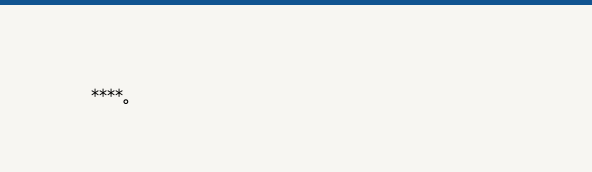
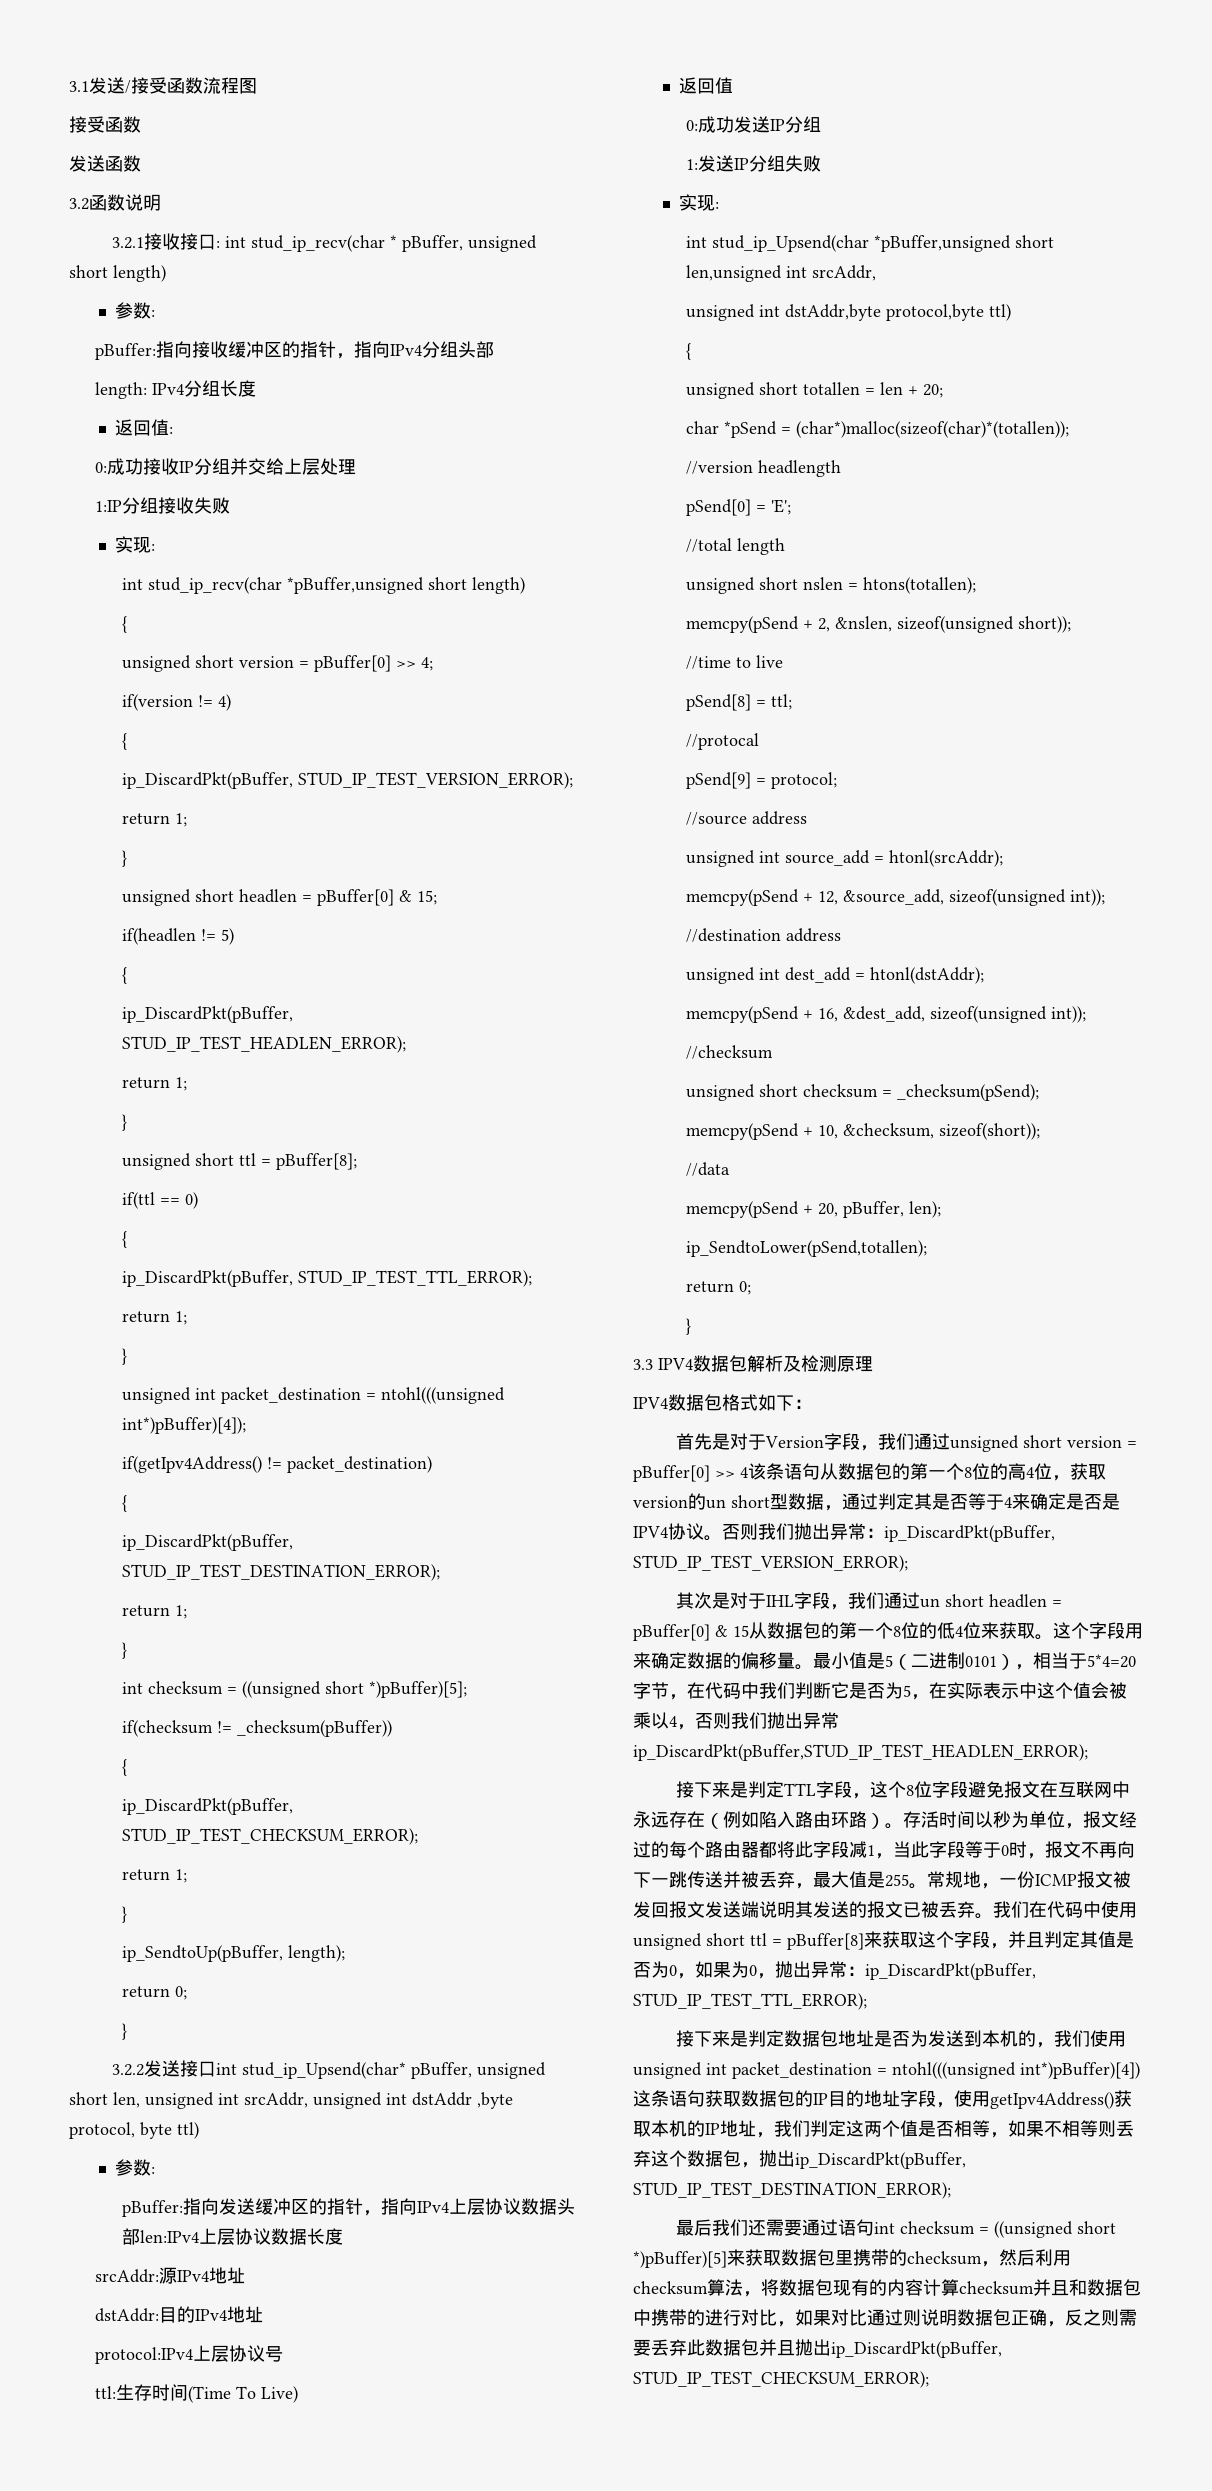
- ****。
+ 3.1发送/接受函数流程图
+ 接受函数
+ 发送函数
+ 3.2函数说明
+ 3.2.1接收接口: int stud_ip_recv(char * pBuffer, unsigned short length)
+ 参数:
+ pBuffer:指向接收缓冲区的指针，指向IPv4分组头部
+ length: IPv4分组长度
+ 返回值:
+ 0:成功接收IP分组并交给上层处理
+ 1:IP分组接收失败
+ 实现:
+ int stud_ip_recv(char *pBuffer,unsigned short length)
+ {
+ unsigned short version = pBuffer[0] >> 4;
+ if(version != 4)
+ {
+ ip_DiscardPkt(pBuffer, STUD_IP_TEST_VERSION_ERROR);
+ return 1;
+ }
+ unsigned short headlen = pBuffer[0] & 15;
+ if(headlen != 5)
+ {
+ ip_DiscardPkt(pBuffer, STUD_IP_TEST_HEADLEN_ERROR);
+ return 1;
+ }
+ unsigned short ttl = pBuffer[8];
+ if(ttl == 0)
+ {
+ ip_DiscardPkt(pBuffer, STUD_IP_TEST_TTL_ERROR);
+ return 1;
+ }
+ unsigned int packet_destination = ntohl(((unsigned int*)pBuffer)[4]);
+ if(getIpv4Address() != packet_destination)
+ {
+ ip_DiscardPkt(pBuffer, STUD_IP_TEST_DESTINATION_ERROR);
+ return 1;
+ }
+ int checksum = ((unsigned short *)pBuffer)[5];
+ if(checksum != _checksum(pBuffer))
+ {
+ ip_DiscardPkt(pBuffer, STUD_IP_TEST_CHECKSUM_ERROR);
+ return 1;
+ }
+ ip_SendtoUp(pBuffer, length);
+ return 0;
+ }
+ 3.2.2发送接口int stud_ip_Upsend(char* pBuffer, unsigned short len, unsigned int srcAddr, unsigned int dstAddr ,byte protocol, byte ttl)
+ 参数:
+ pBuffer:指向发送缓冲区的指针，指向IPv4上层协议数据头部len:IPv4上层协议数据长度
+ srcAddr:源IPv4地址
+ dstAddr:目的IPv4地址
+ protocol:IPv4上层协议号
+ ttl:生存时间(Time To Live)
+ 返回值
+ 0:成功发送IP分组
+ 1:发送IP分组失败
+ 实现:
+ int stud_ip_Upsend(char *pBuffer,unsigned short len,unsigned int srcAddr,
+ unsigned int dstAddr,byte protocol,byte ttl)
+ {
+ unsigned short totallen = len + 20;
+ char *pSend = (char*)malloc(sizeof(char)*(totallen));
+ //version headlength
+ pSend[0] = 'E';
+ //total length
+ unsigned short nslen = htons(totallen);
+ memcpy(pSend + 2, &nslen, sizeof(unsigned short));
+ //time to live
+ pSend[8] = ttl;
+ //protocal
+ pSend[9] = protocol;
+ //source address
+ unsigned int source_add = htonl(srcAddr);
+ memcpy(pSend + 12, &source_add, sizeof(unsigned int));
+ //destination address
+ unsigned int dest_add = htonl(dstAddr);
+ memcpy(pSend + 16, &dest_add, sizeof(unsigned int));
+ //checksum
+ unsigned short checksum = _checksum(pSend);
+ memcpy(pSend + 10, &checksum, sizeof(short));
+ //data
+ memcpy(pSend + 20, pBuffer, len);
+ ip_SendtoLower(pSend,totallen);
+ return 0;
+ }
+ 3.3 IPV4数据包解析及检测原理
+ IPV4数据包格式如下：
+ 首先是对于Version字段，我们通过unsigned short version = pBuffer[0] >> 4该条语句从数据包的第一个8位的高4位，获取version的un short型数据，通过判定其是否等于4来确定是否是IPV4协议。否则我们抛出异常：ip_DiscardPkt(pBuffer, STUD_IP_TEST_VERSION_ERROR);
+ 其次是对于IHL字段，我们通过un short headlen = pBuffer[0] & 15从数据包的第一个8位的低4位来获取。这个字段用来确定数据的偏移量。最小值是5（二进制0101），相当于5*4=20字节，在代码中我们判断它是否为5，在实际表示中这个值会被乘以4，否则我们抛出异常ip_DiscardPkt(pBuffer,STUD_IP_TEST_HEADLEN_ERROR);
+ 接下来是判定TTL字段，这个8位字段避免报文在互联网中永远存在（例如陷入路由环路）。存活时间以秒为单位，报文经过的每个路由器都将此字段减1，当此字段等于0时，报文不再向下一跳传送并被丢弃，最大值是255。常规地，一份ICMP报文被发回报文发送端说明其发送的报文已被丢弃。我们在代码中使用unsigned short ttl = pBuffer[8]来获取这个字段，并且判定其值是否为0，如果为0，抛出异常：ip_DiscardPkt(pBuffer, STUD_IP_TEST_TTL_ERROR);
+ 接下来是判定数据包地址是否为发送到本机的，我们使用unsigned int packet_destination = ntohl(((unsigned int*)pBuffer)[4])这条语句获取数据包的IP目的地址字段，使用getIpv4Address()获取本机的IP地址，我们判定这两个值是否相等，如果不相等则丢弃这个数据包，抛出ip_DiscardPkt(pBuffer, STUD_IP_TEST_DESTINATION_ERROR);
+ 最后我们还需要通过语句int checksum = ((unsigned short *)pBuffer)[5]来获取数据包里携带的checksum，然后利用checksum算法，将数据包现有的内容计算checksum并且和数据包中携带的进行对比，如果对比通过则说明数据包正确，反之则需要丢弃此数据包并且抛出ip_DiscardPkt(pBuffer, STUD_IP_TEST_CHECKSUM_ERROR);

